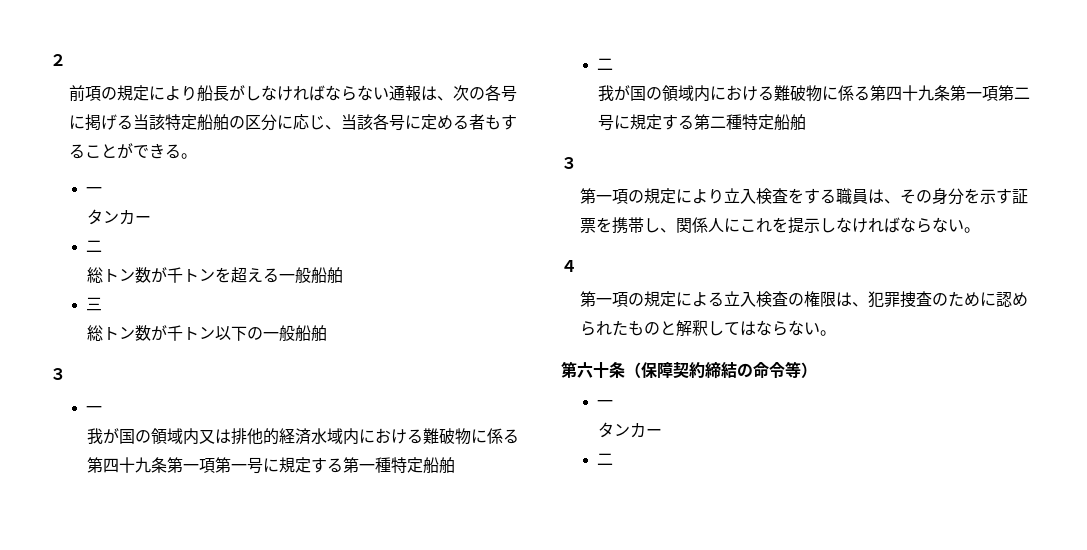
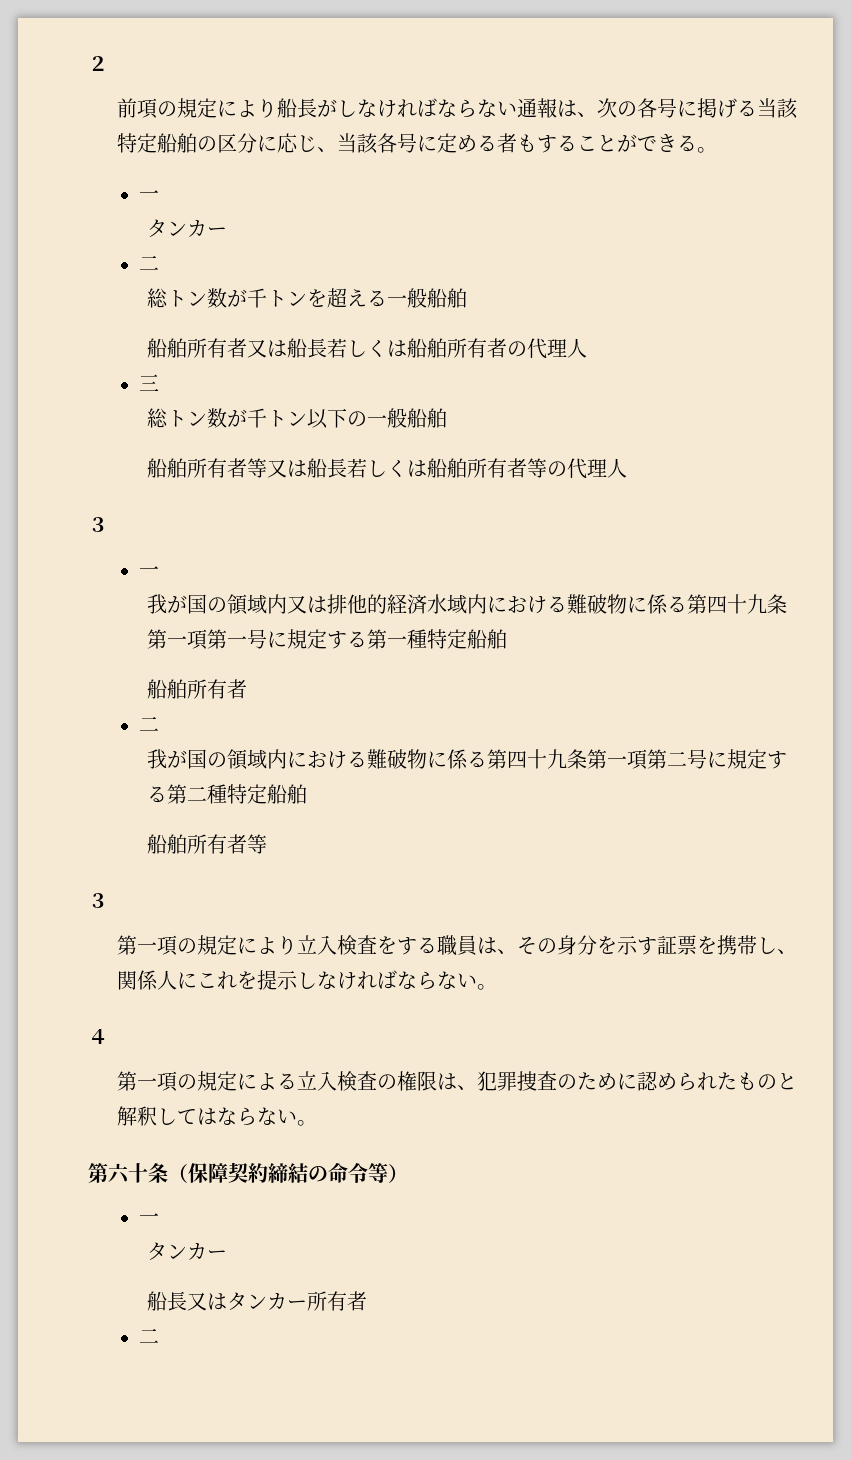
+ 船舶所有者又は船長若しくは船舶所有者の代理人
+ 船舶所有者等又は船長若しくは船舶所有者等の代理人
  我が国の領域内又は排他的経済水域内における難破物に係る第四十九条第一項第一号に規定する第一種特定船舶
+ 船舶所有者
  我が国の領域内における難破物に係る第四十九条第一項第二号に規定する第二種特定船舶
+ 船舶所有者等
+ 船長又はタンカー所有者

